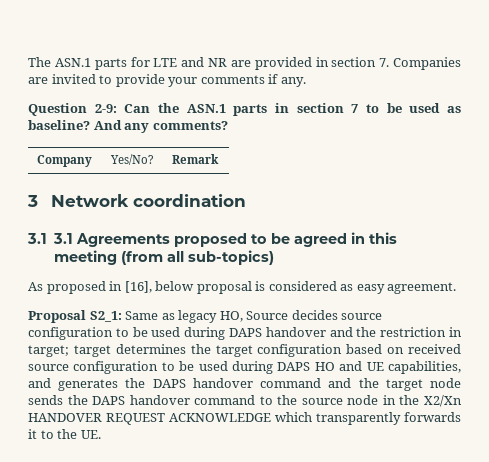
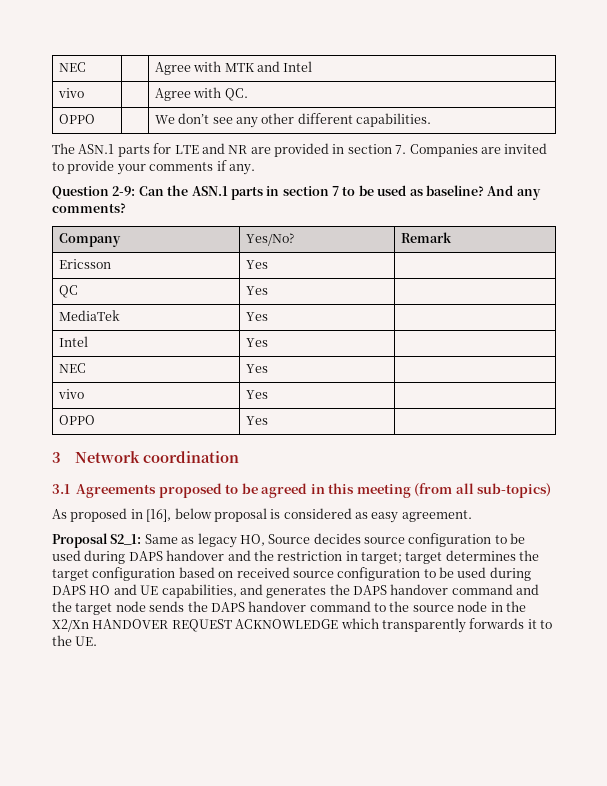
+ NEC | | Agree with MTK and Intel
+ vivo | | Agree with QC.
+ OPPO | | We don’t see any other different capabilities.
+ Ericsson | Yes |
+ QC | Yes |
+ MediaTek | Yes |
+ Intel | Yes |
+ NEC | Yes |
+ vivo | Yes |
+ OPPO | Yes |
- 3.1 3.1 Agreements proposed to be agreed in this meeting (from all sub-topics)
+ 3.1 Agreements proposed to be agreed in this meeting (from all sub-topics)

